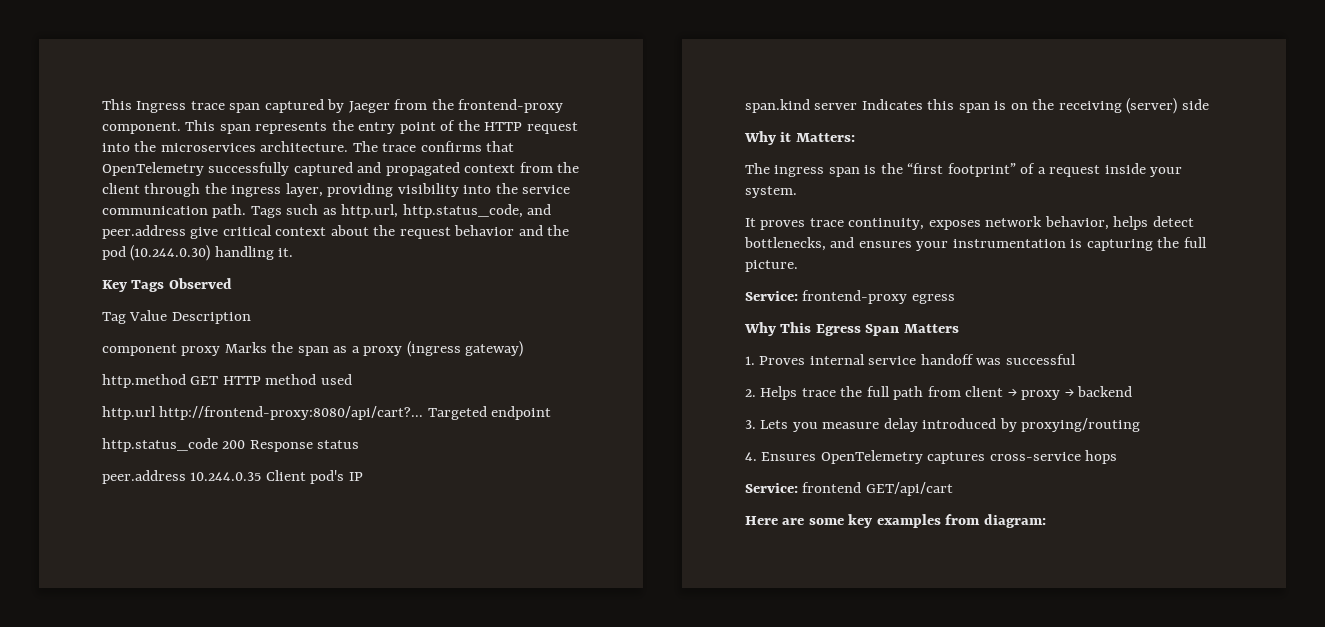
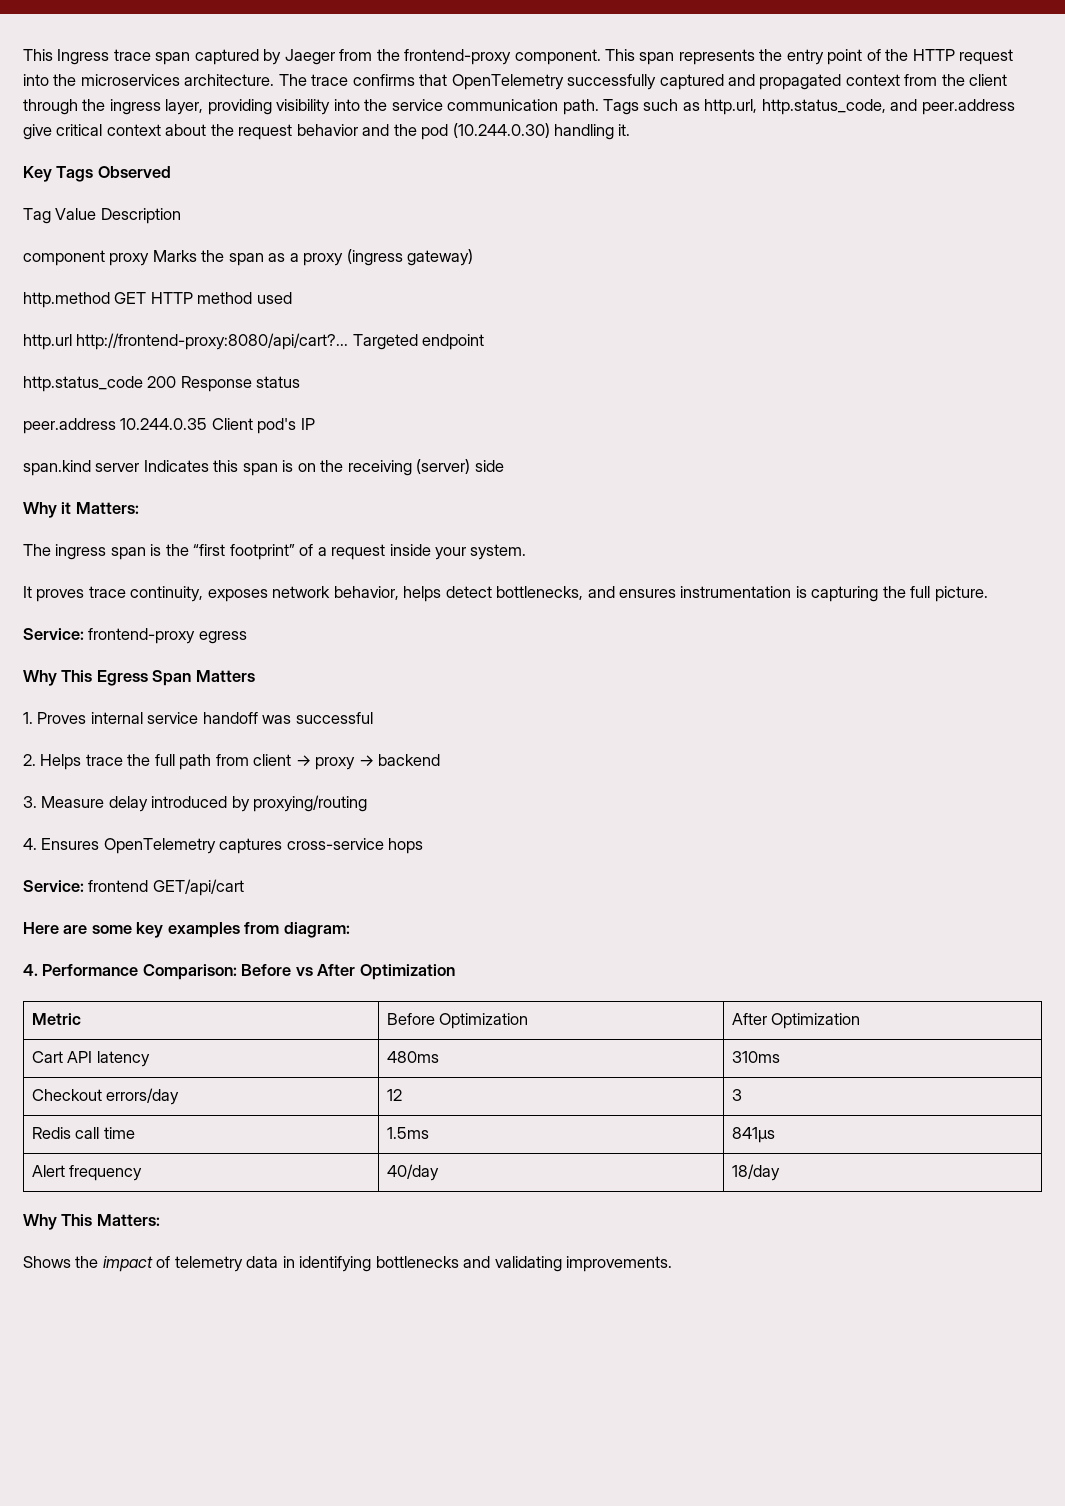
- It proves trace continuity, exposes network behavior, helps detect bottlenecks, and ensures your instrumentation is capturing the full picture.
+ It proves trace continuity, exposes network behavior, helps detect bottlenecks, and ensures instrumentation is capturing the full picture.
- 3. Lets you measure delay introduced by proxying/routing
+ 3. Measure delay introduced by proxying/routing
+ 4. Performance Comparison: Before vs After Optimization
+ Metric | Before Optimization | After Optimization
+ Cart API latency | 480ms | 310ms
+ Checkout errors/day | 12 | 3
+ Redis call time | 1.5ms | 841µs
+ Alert frequency | 40/day | 18/day
+ Why This Matters:
+ Shows the impact of telemetry data in identifying bottlenecks and validating improvements.

